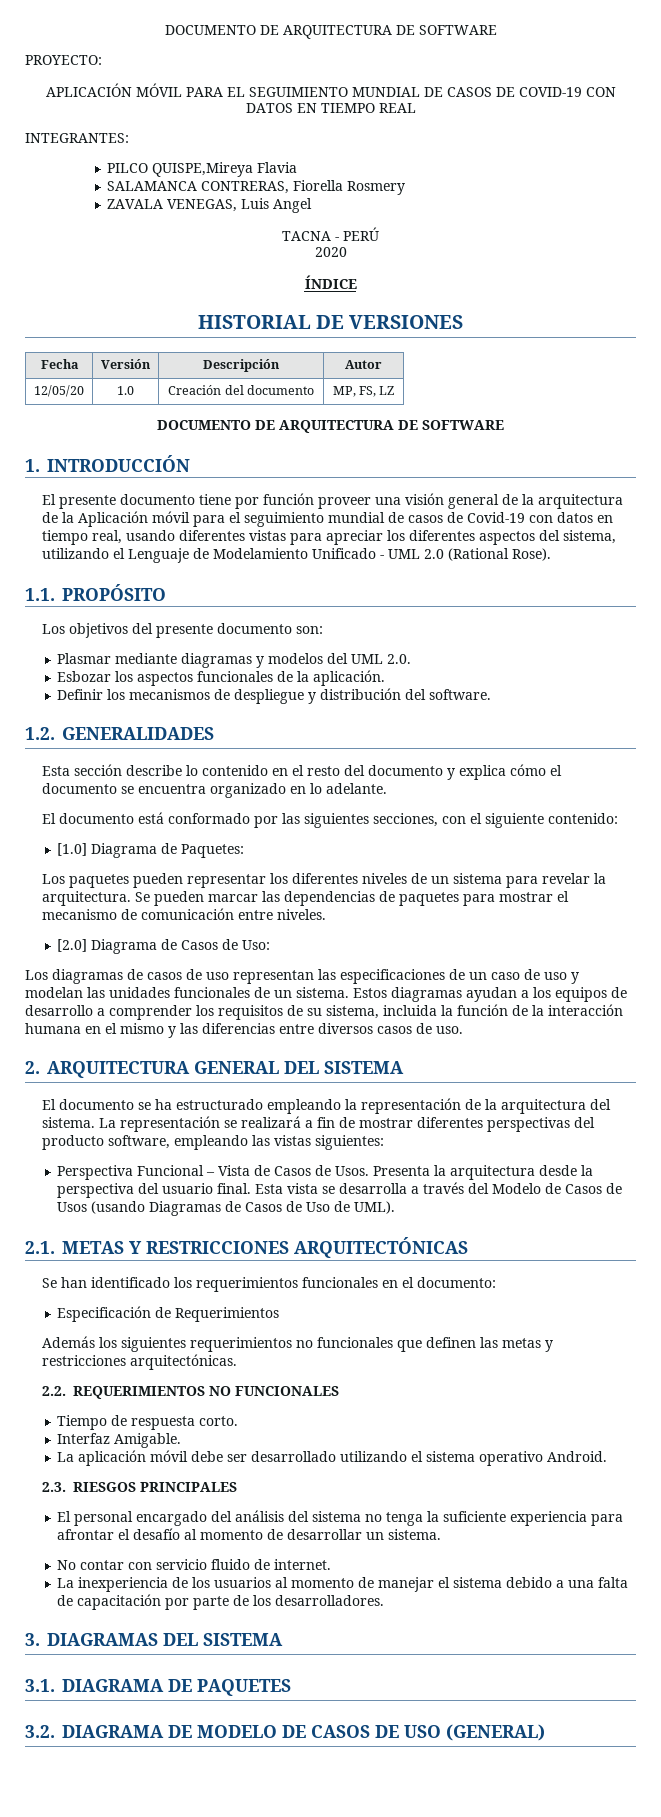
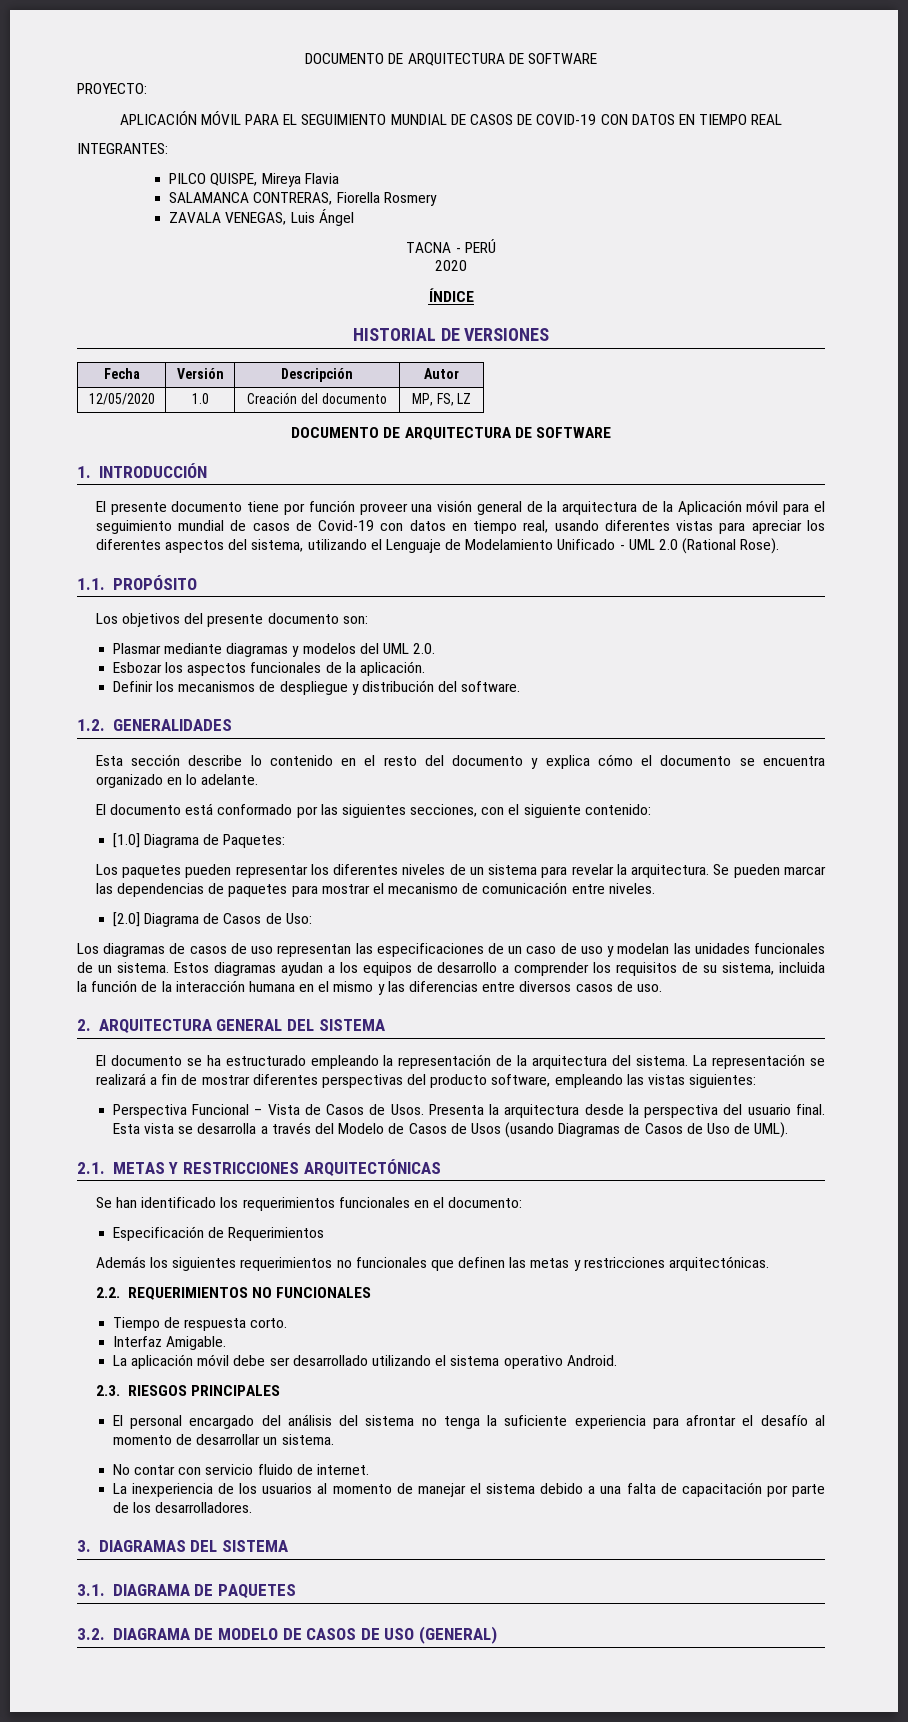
- PILCO QUISPE,Mireya Flavia
+ PILCO QUISPE, Mireya Flavia
- ZAVALA VENEGAS, Luis Angel
+ ZAVALA VENEGAS, Luis Ángel
- 12/05/20 | 1.0 | Creación del documento | MP, FS, LZ
+ 12/05/2020 | 1.0 | Creación del documento | MP, FS, LZ

